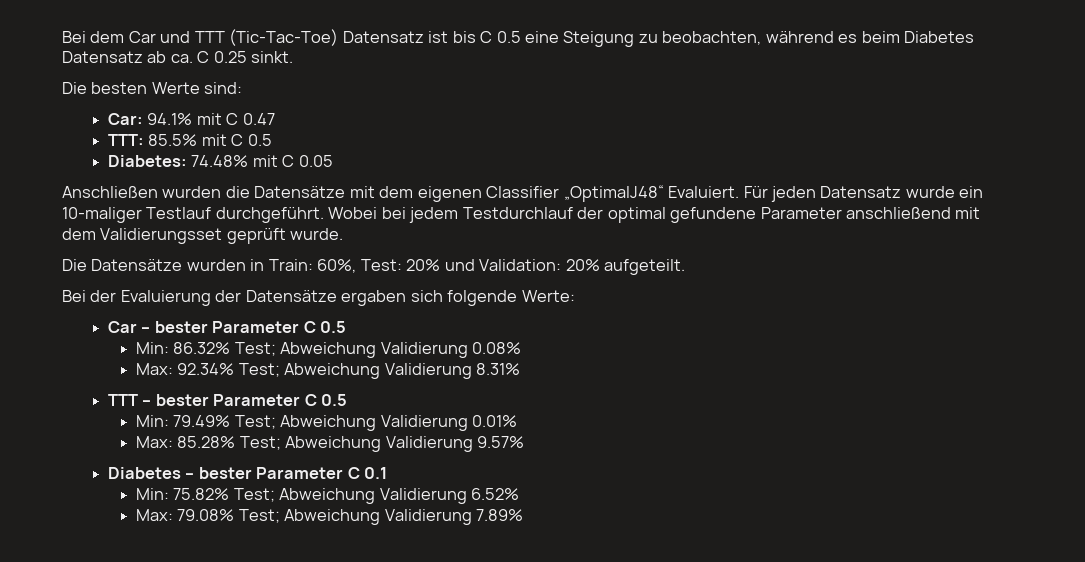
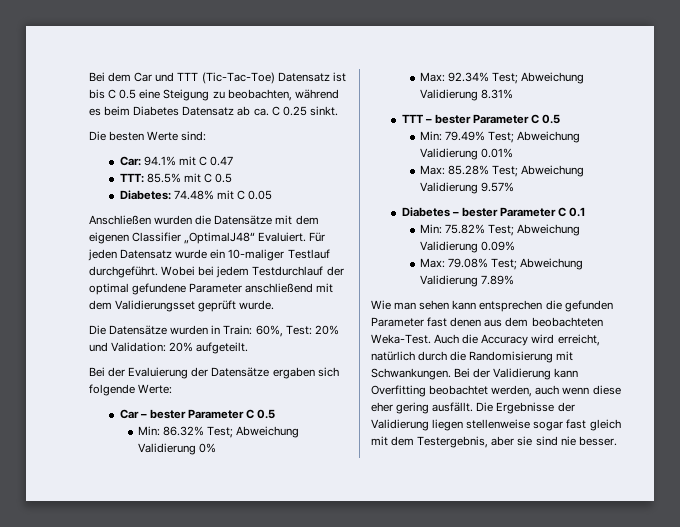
- Min: 86.32% Test; Abweichung Validierung 0.08%
+ Min: 86.32% Test; Abweichung Validierung 0%
- Min: 75.82% Test; Abweichung Validierung 6.52%
+ Min: 75.82% Test; Abweichung Validierung 0.09%
+ Wie man sehen kann entsprechen die gefunden Parameter fast denen aus dem beobachteten Weka-Test. Auch die Accuracy wird erreicht, natürlich durch die Randomisierung mit Schwankungen. Bei der Validierung kann Overfitting beobachtet werden, auch wenn diese eher gering ausfällt. Die Ergebnisse der Validierung liegen stellenweise sogar fast gleich mit dem Testergebnis, aber sie sind nie besser.

